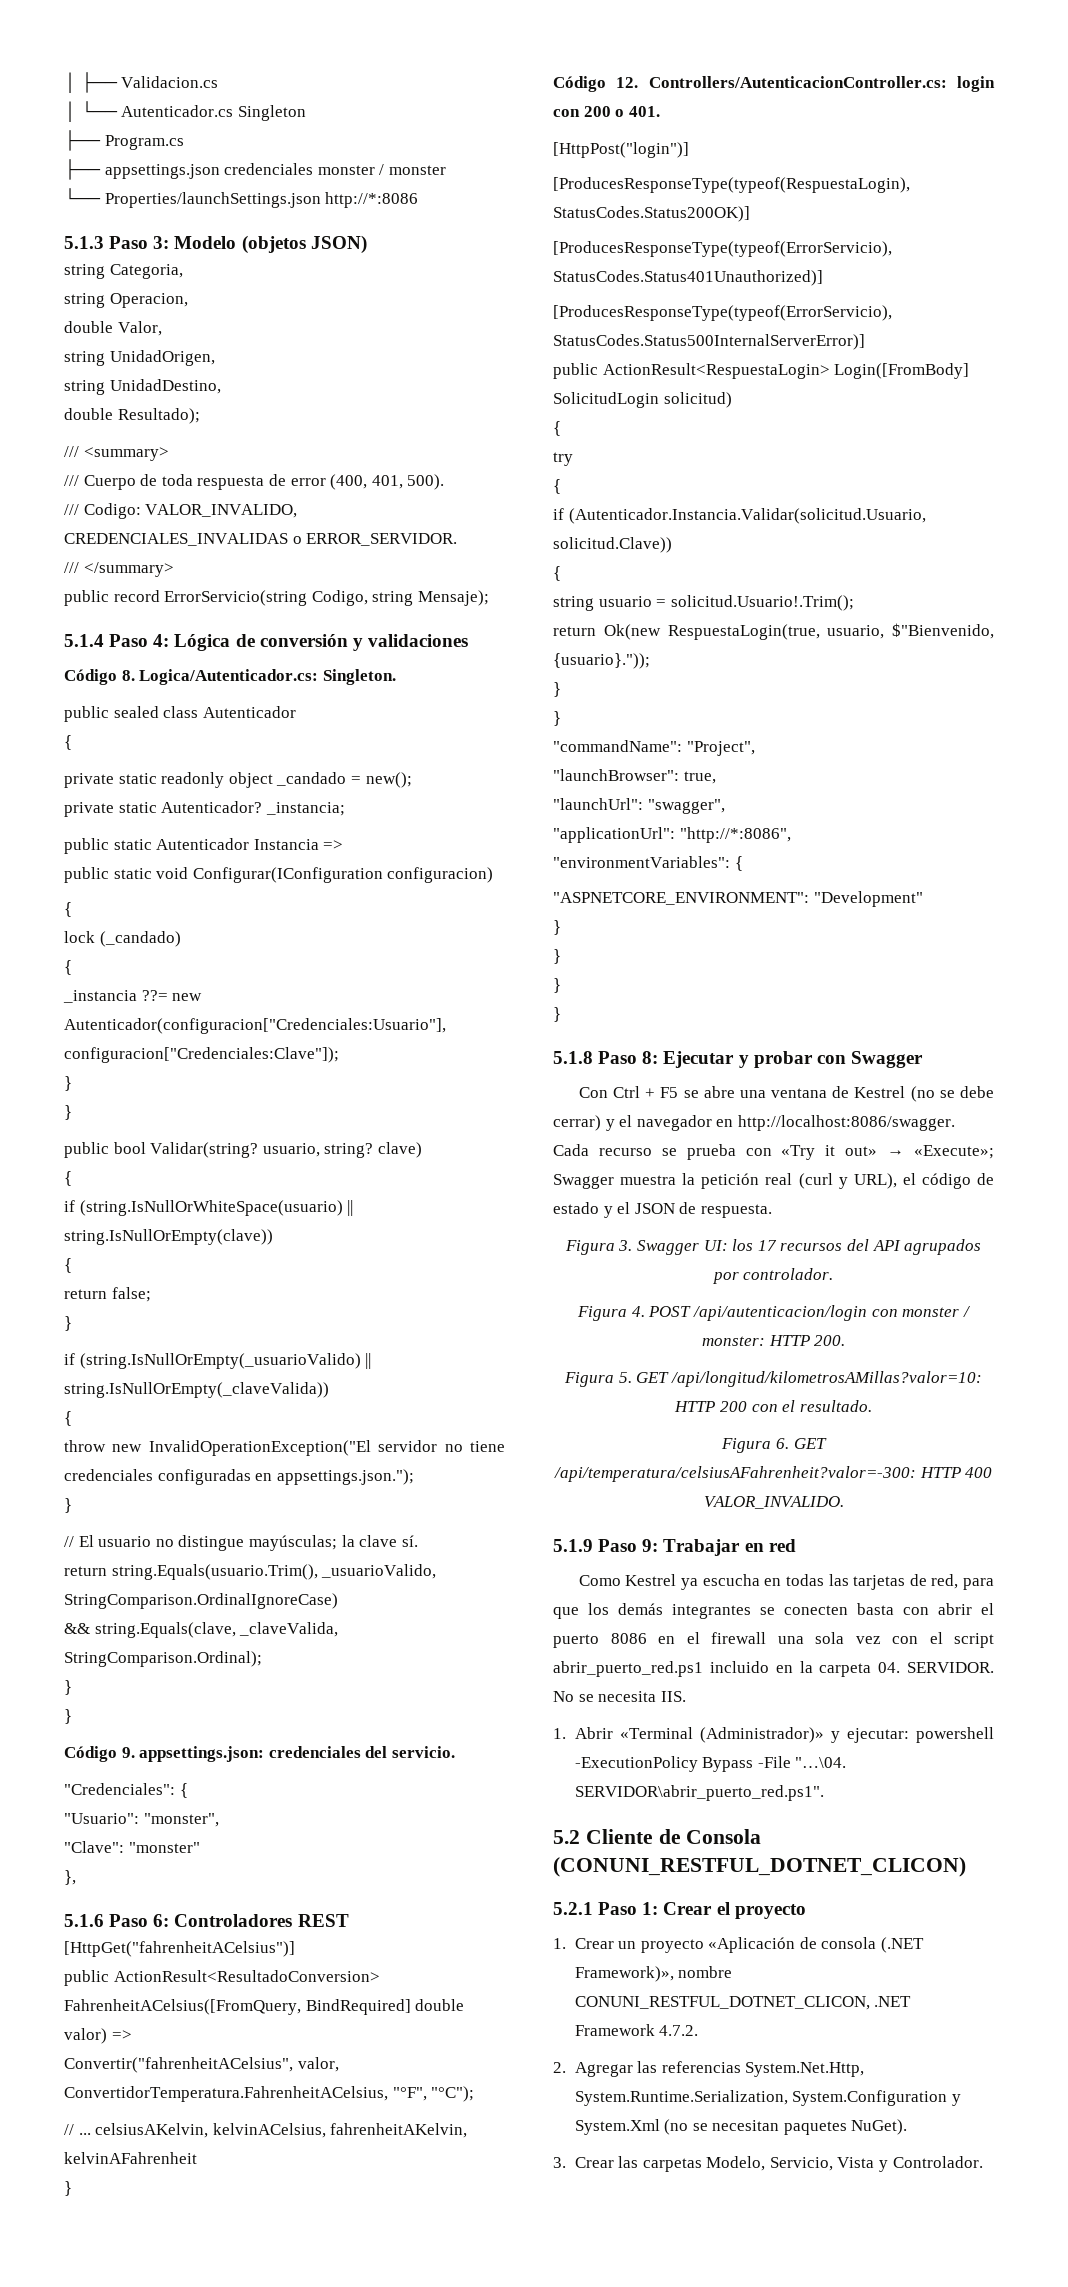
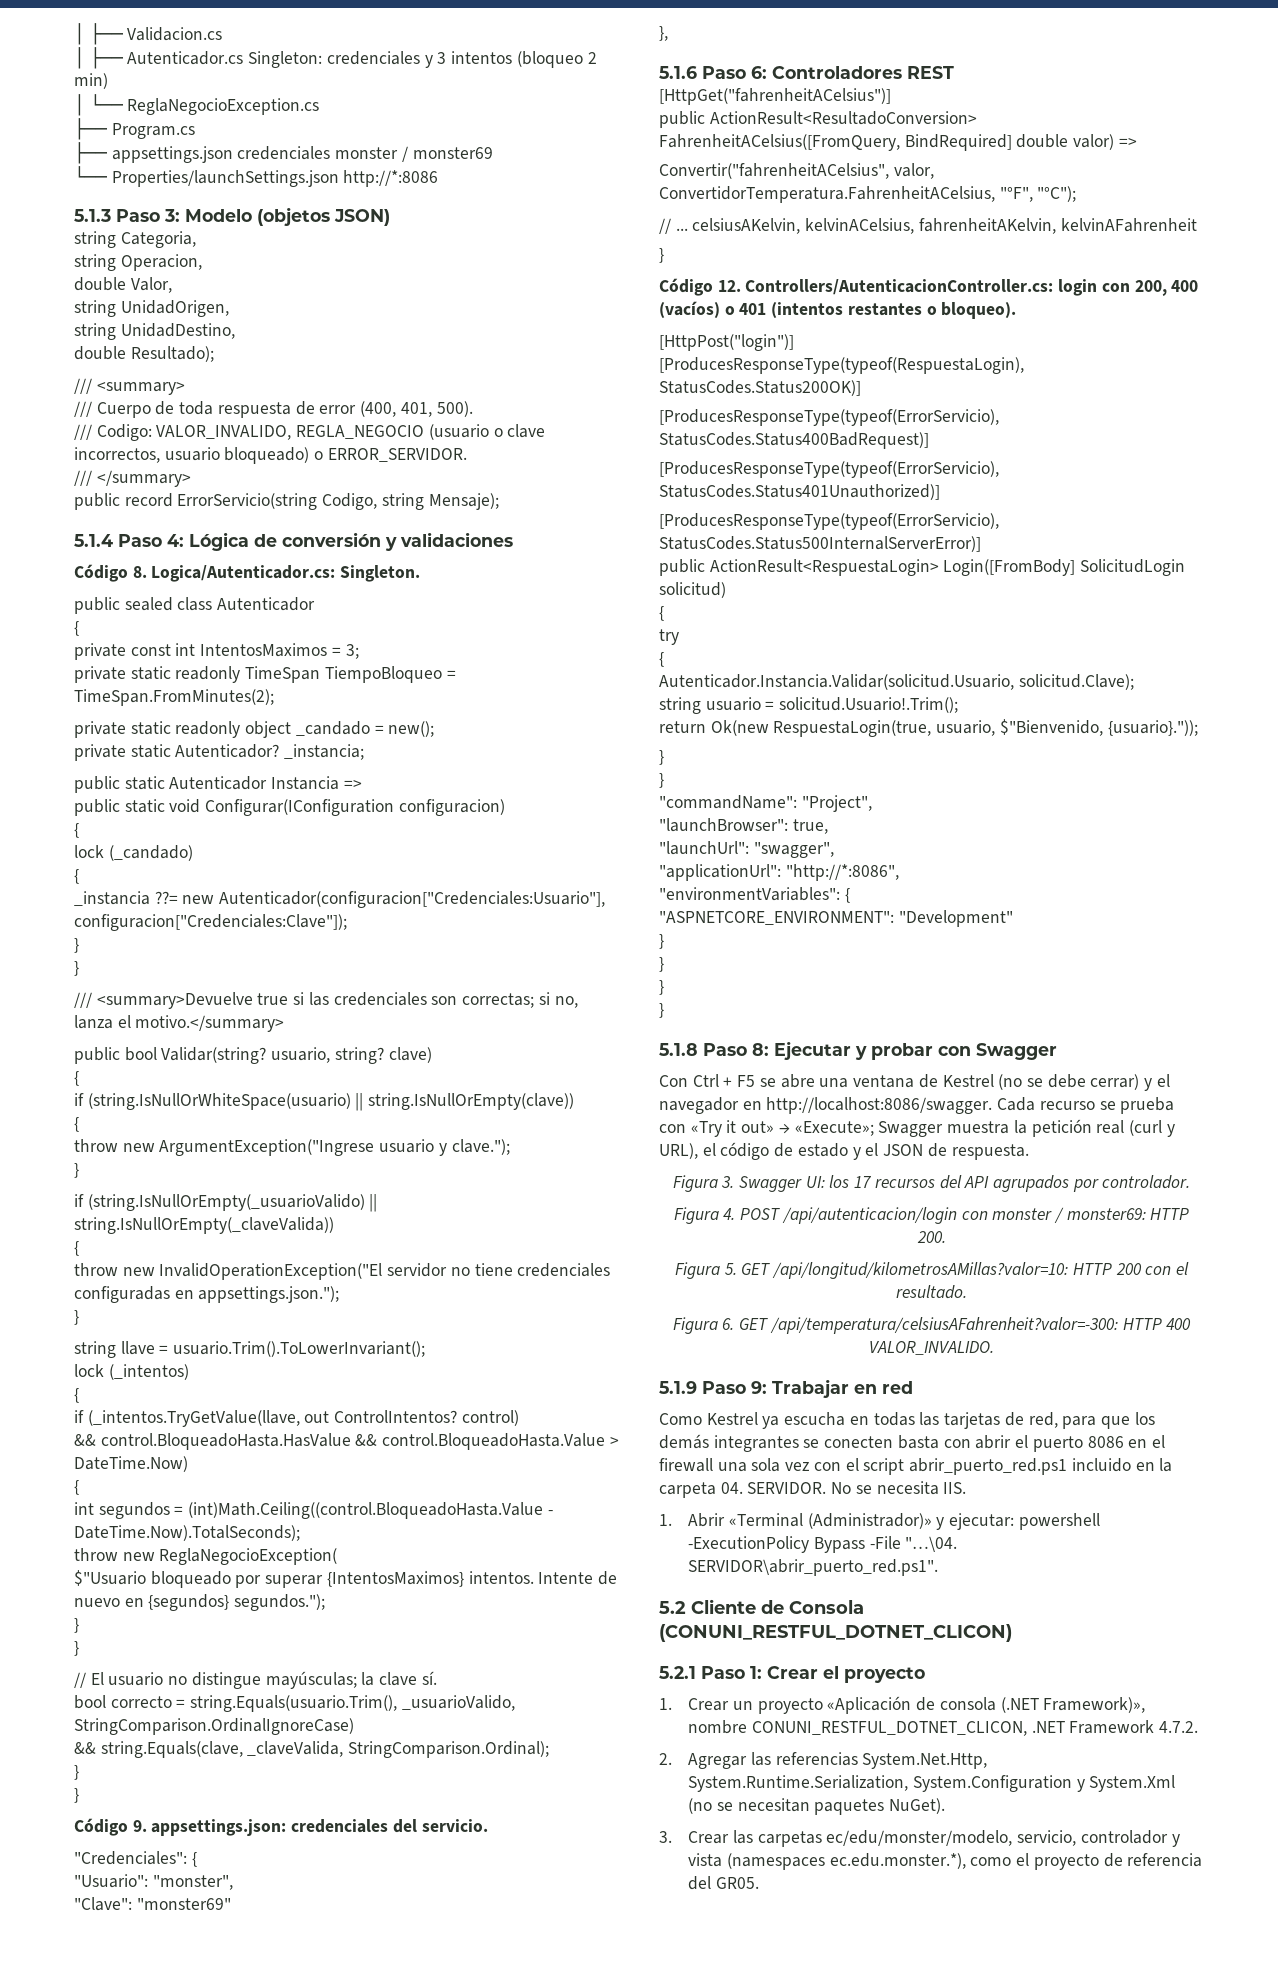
+ │ ├── Autenticador.cs Singleton: credenciales y 3 intentos (bloqueo 2 min)
- │ └── Autenticador.cs Singleton
+ │ └── ReglaNegocioException.cs
- ├── appsettings.json credenciales monster / monster
+ ├── appsettings.json credenciales monster / monster69
- /// Codigo: VALOR_INVALIDO, CREDENCIALES_INVALIDAS o ERROR_SERVIDOR.
+ /// Codigo: VALOR_INVALIDO, REGLA_NEGOCIO (usuario o clave incorrectos, usuario bloqueado) o ERROR_SERVIDOR.
+ private const int IntentosMaximos = 3;
+ private static readonly TimeSpan TiempoBloqueo = TimeSpan.FromMinutes(2);
+ /// <summary>Devuelve true si las credenciales son correctas; si no, lanza el motivo.</summary>
- return false;
+ throw new ArgumentException("Ingrese usuario y clave.");
+ string llave = usuario.Trim().ToLowerInvariant();
+ lock (_intentos)
+ {
+ if (_intentos.TryGetValue(llave, out ControlIntentos? control)
+ && control.BloqueadoHasta.HasValue && control.BloqueadoHasta.Value > DateTime.Now)
+ {
+ int segundos = (int)Math.Ceiling((control.BloqueadoHasta.Value - DateTime.Now).TotalSeconds);
+ throw new ReglaNegocioException(
+ $"Usuario bloqueado por superar {IntentosMaximos} intentos. Intente de nuevo en {segundos} segundos.");
+ }
+ }
- return string.Equals(usuario.Trim(), _usuarioValido, StringComparison.OrdinalIgnoreCase)
+ bool correcto = string.Equals(usuario.Trim(), _usuarioValido, StringComparison.OrdinalIgnoreCase)
- "Clave": "monster"
+ "Clave": "monster69"
- Código 12. Controllers/AutenticacionController.cs: login con 200 o 401.
+ Código 12. Controllers/AutenticacionController.cs: login con 200, 400 (vacíos) o 401 (intentos restantes o bloqueo).
+ [ProducesResponseType(typeof(ErrorServicio), StatusCodes.Status400BadRequest)]
- if (Autenticador.Instancia.Validar(solicitud.Usuario, solicitud.Clave))
- {
+ Autenticador.Instancia.Validar(solicitud.Usuario, solicitud.Clave);
- Figura 4. POST /api/autenticacion/login con monster / monster: HTTP 200.
+ Figura 4. POST /api/autenticacion/login con monster / monster69: HTTP 200.
- 3. Crear las carpetas Modelo, Servicio, Vista y Controlador.
+ 3. Crear las carpetas ec/edu/monster/modelo, servicio, controlador y vista (namespaces ec.edu.monster.*), como el proyecto de referencia del GR05.

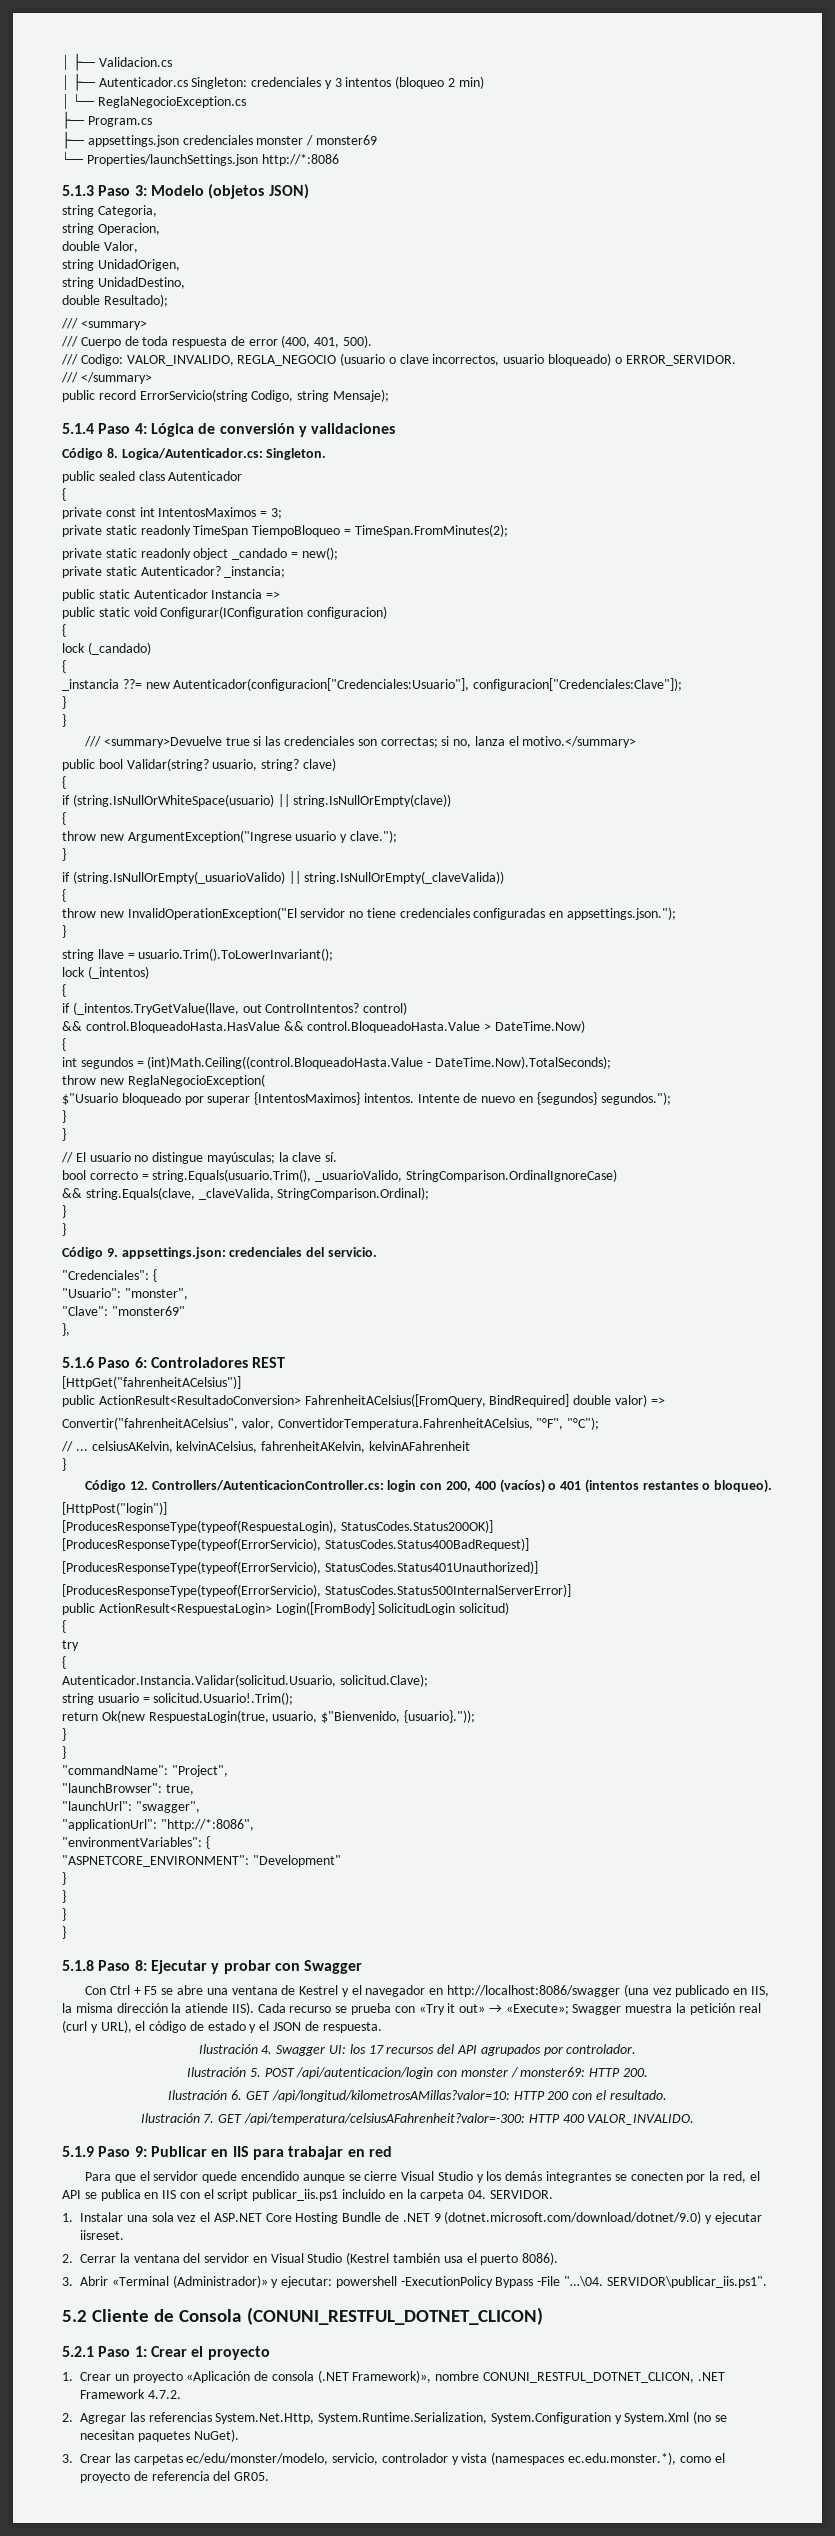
- Con Ctrl + F5 se abre una ventana de Kestrel (no se debe cerrar) y el navegador en http://localhost:8086/swagger.
+ Con Ctrl + F5 se abre una ventana de Kestrel y el navegador en http://localhost:8086/swagger (una vez publicado en IIS, la misma dirección la atiende IIS).
- Figura 3. Swagger UI: los 17 recursos del API agrupados por controlador.
+ Ilustración 4. Swagger UI: los 17 recursos del API agrupados por controlador.
- Figura 4. POST /api/autenticacion/login con monster / monster69: HTTP 200.
+ Ilustración 5. POST /api/autenticacion/login con monster / monster69: HTTP 200.
- Figura 5. GET /api/longitud/kilometrosAMillas?valor=10: HTTP 200 con el resultado.
+ Ilustración 6. GET /api/longitud/kilometrosAMillas?valor=10: HTTP 200 con el resultado.
- Figura 6. GET /api/temperatura/celsiusAFahrenheit?valor=-300: HTTP 400 VALOR_INVALIDO.
+ Ilustración 7. GET /api/temperatura/celsiusAFahrenheit?valor=-300: HTTP 400 VALOR_INVALIDO.
- 5.1.9 Paso 9: Trabajar en red
- Como Kestrel ya escucha en todas las tarjetas de red, para que los demás integrantes se conecten basta con abrir el puerto 8086 en el firewall una sola vez con el script abrir_puerto_red.ps1 incluido en la carpeta 04. SERVIDOR. No se necesita IIS.
- 1. Abrir «Terminal (Administrador)» y ejecutar: powershell -ExecutionPolicy Bypass -File "…\04.
+ 5.1.9 Paso 9: Publicar en IIS para trabajar en red
+ Para que el servidor quede encendido aunque se cierre Visual Studio y los demás integrantes se conecten por la red, el API se publica en IIS con el script publicar_iis.ps1 incluido en la carpeta 04. SERVIDOR.
+ 1. Instalar una sola vez el ASP.NET Core Hosting Bundle de .NET 9 (dotnet.microsoft.com/download/dotnet/9.0) y ejecutar iisreset.
+ 2. Cerrar la ventana del servidor en Visual Studio (Kestrel también usa el puerto 8086).
+ 3. Abrir «Terminal (Administrador)» y ejecutar: powershell -ExecutionPolicy Bypass -File "…\04.
- SERVIDOR\abrir_puerto_red.ps1".
+ SERVIDOR\publicar_iis.ps1".

